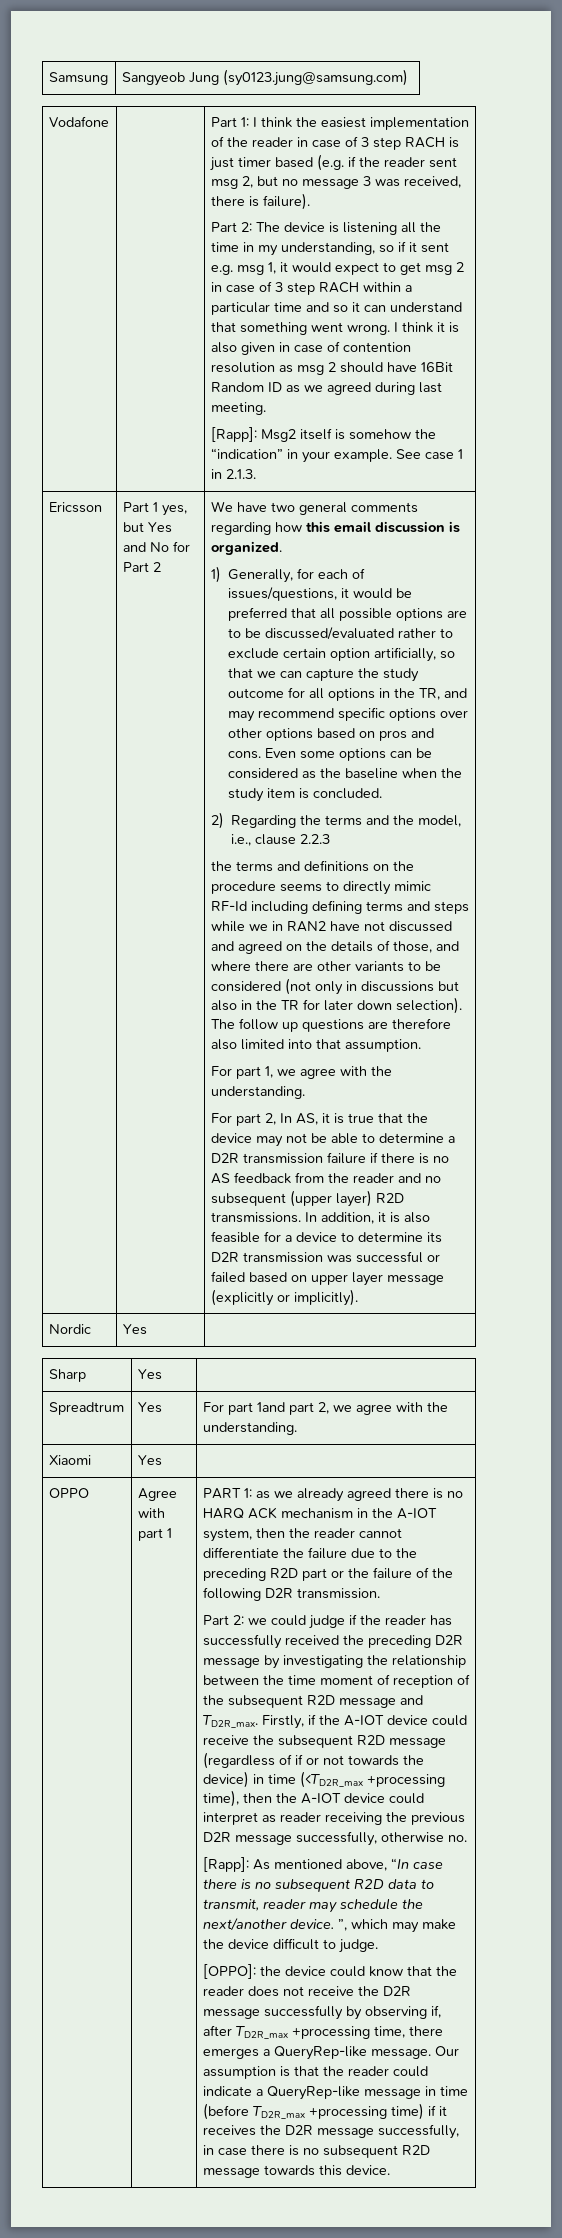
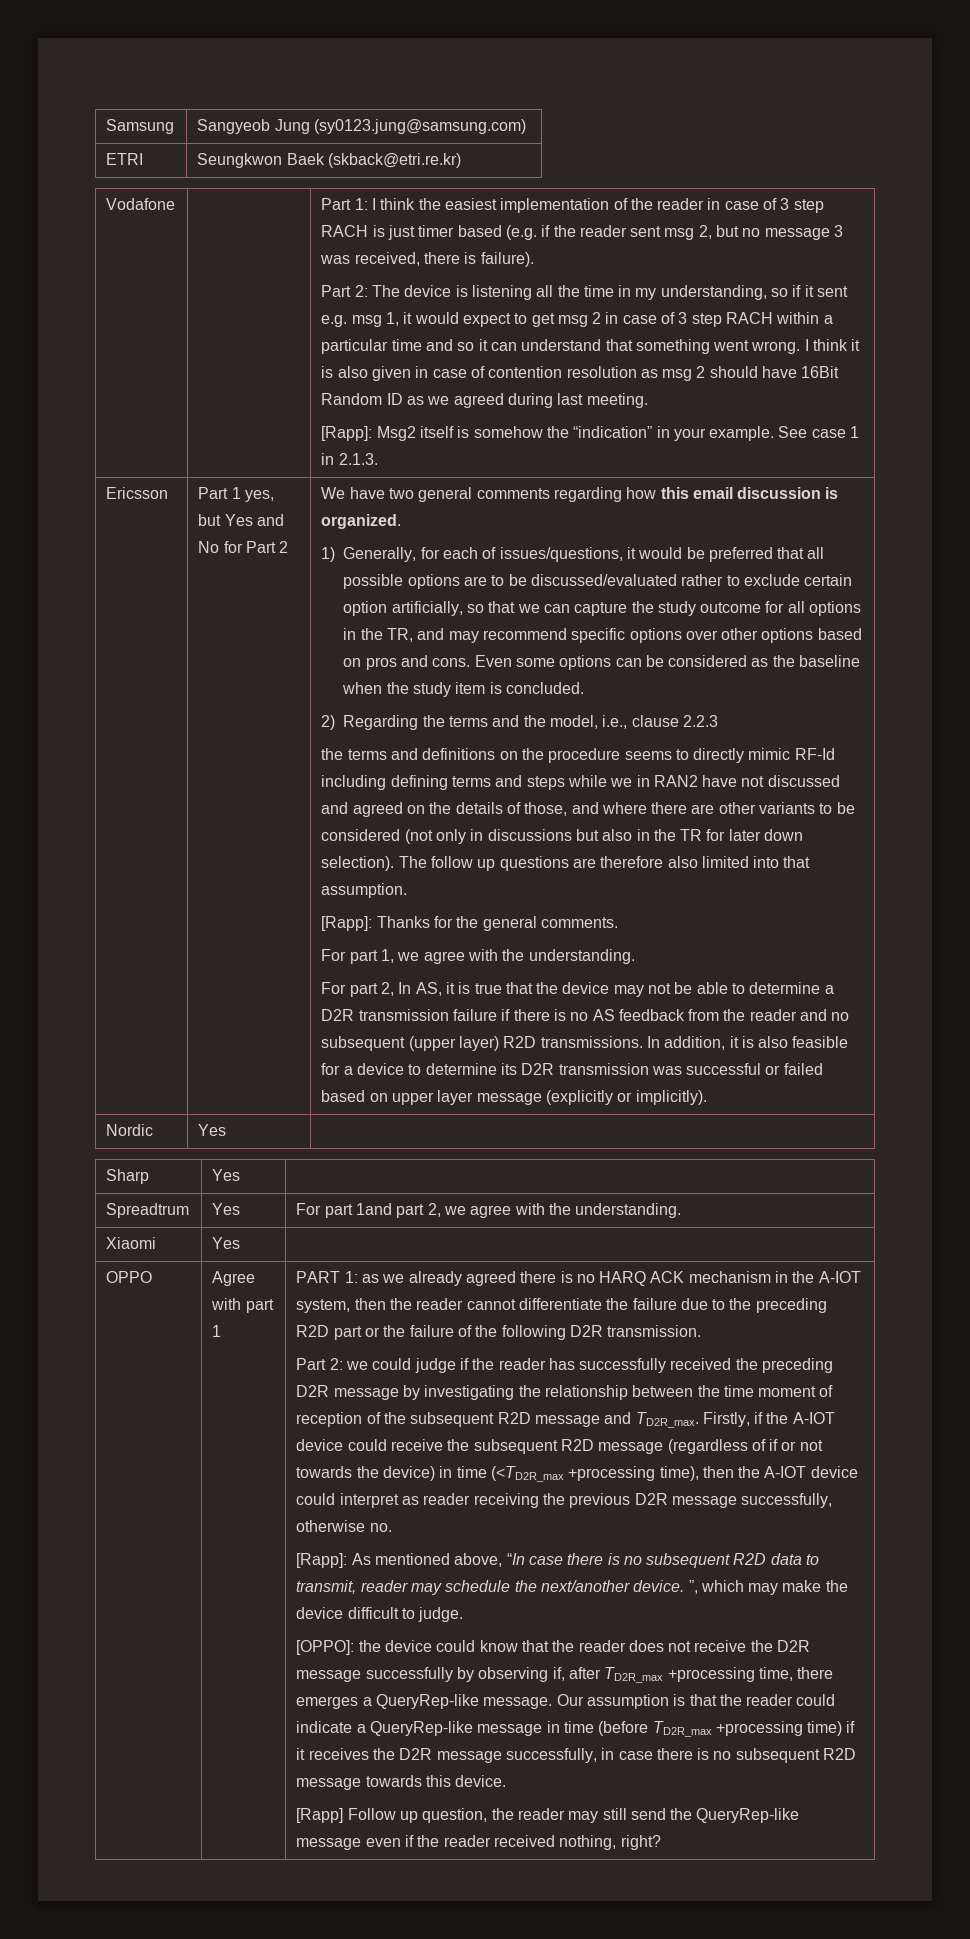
+ ETRI | Seungkwon Baek (skback@etri.re.kr)
+ [Rapp]: Thanks for the general comments.
+ [Rapp] Follow up question, the reader may still send the QueryRep-like message even if the reader received nothing, right?

